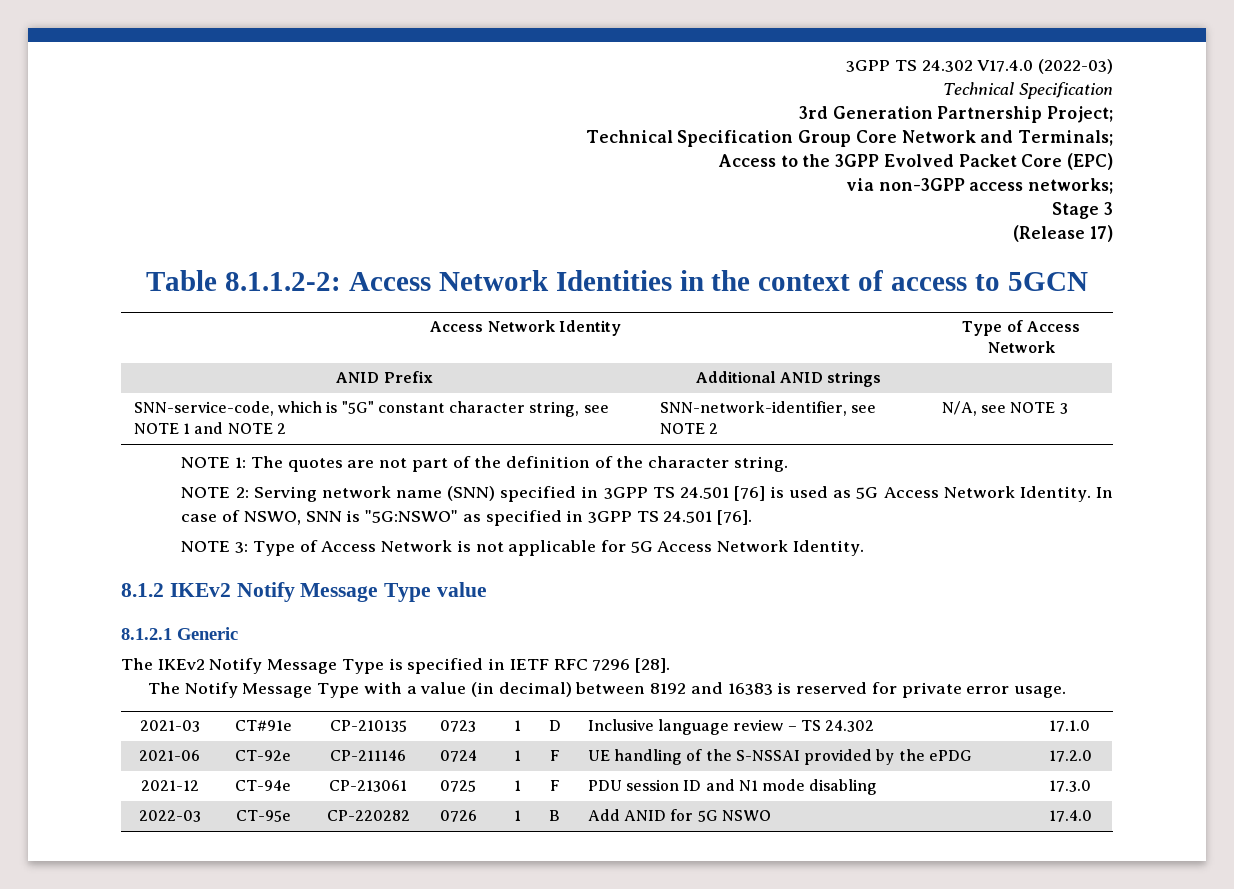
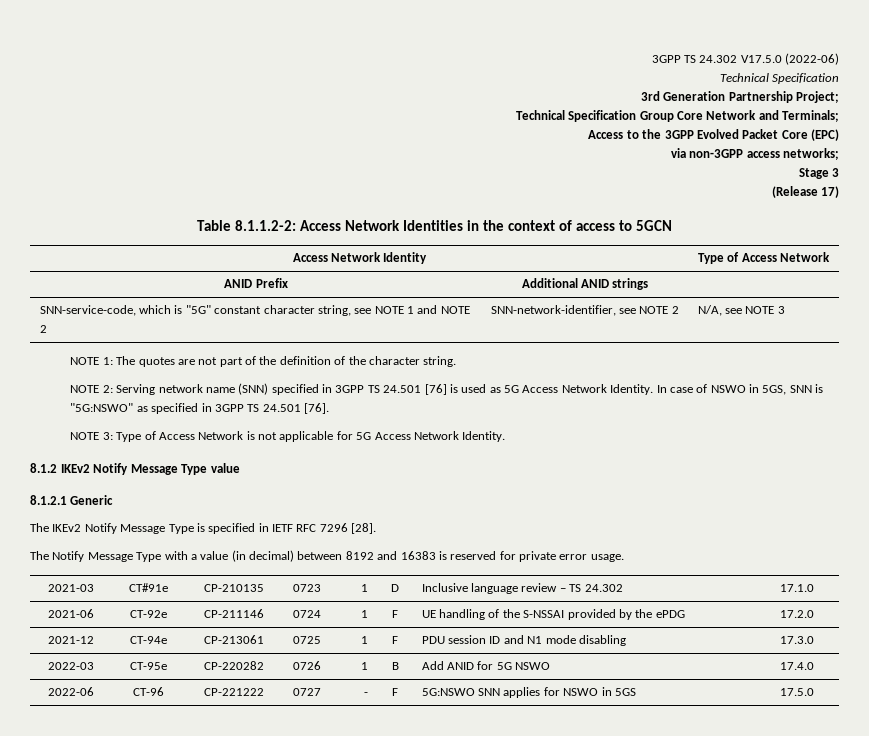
- 3GPP TS 24.302 V17.4.0 (2022-03)
+ 3GPP TS 24.302 V17.5.0 (2022-06)
- In case of NSWO, SNN is "5G:NSWO" as specified in 3GPP TS 24.501 [76].
+ In case of NSWO in 5GS, SNN is "5G:NSWO" as specified in 3GPP TS 24.501 [76].
+ 2022-06 | CT-96 | CP-221222 | 0727 | - | F | 5G:NSWO SNN applies for NSWO in 5GS | 17.5.0

